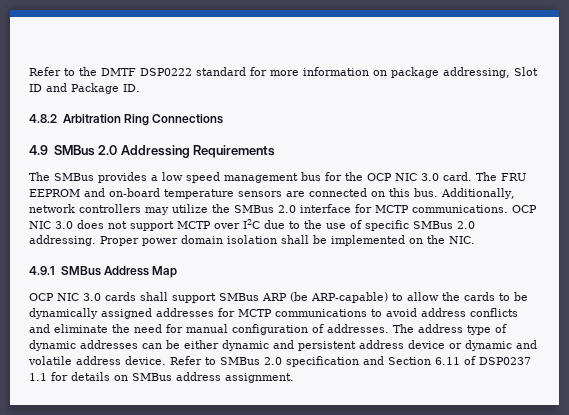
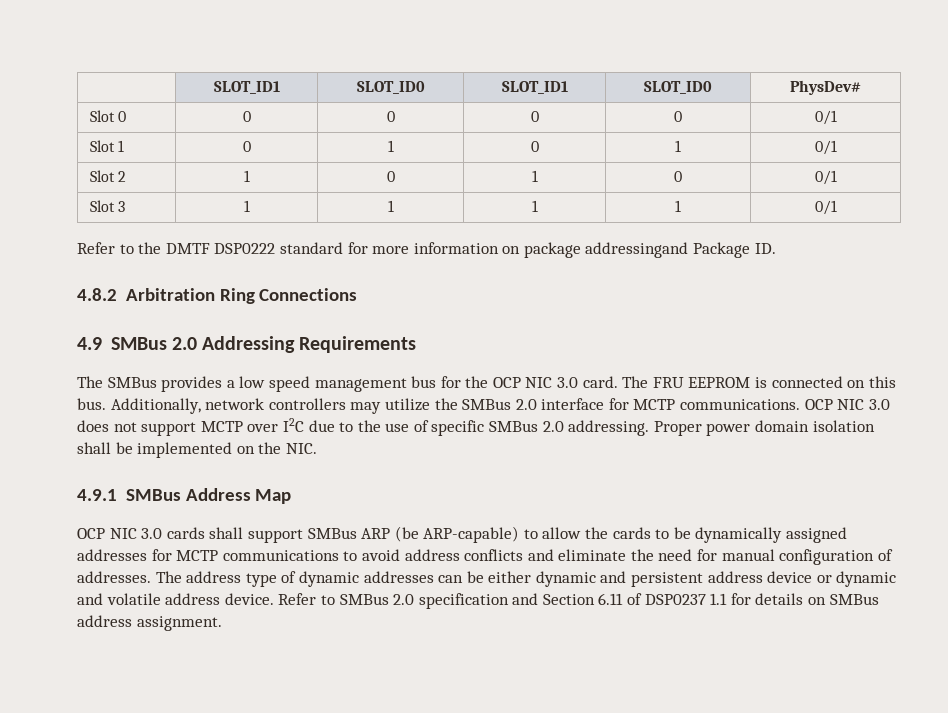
+ | SLOT_ID1 | SLOT_ID0 | SLOT_ID1 | SLOT_ID0 | PhysDev#
+ Slot 0 | 0 | 0 | 0 | 0 | 0/1
+ Slot 1 | 0 | 1 | 0 | 1 | 0/1
+ Slot 2 | 1 | 0 | 1 | 0 | 0/1
+ Slot 3 | 1 | 1 | 1 | 1 | 0/1
- Refer to the DMTF DSP0222 standard for more information on package addressing, Slot ID and Package ID.
+ Refer to the DMTF DSP0222 standard for more information on package addressingand Package ID.
- The FRU EEPROM and on-board temperature sensors are connected on this bus.
+ The FRU EEPROM is connected on this bus.

